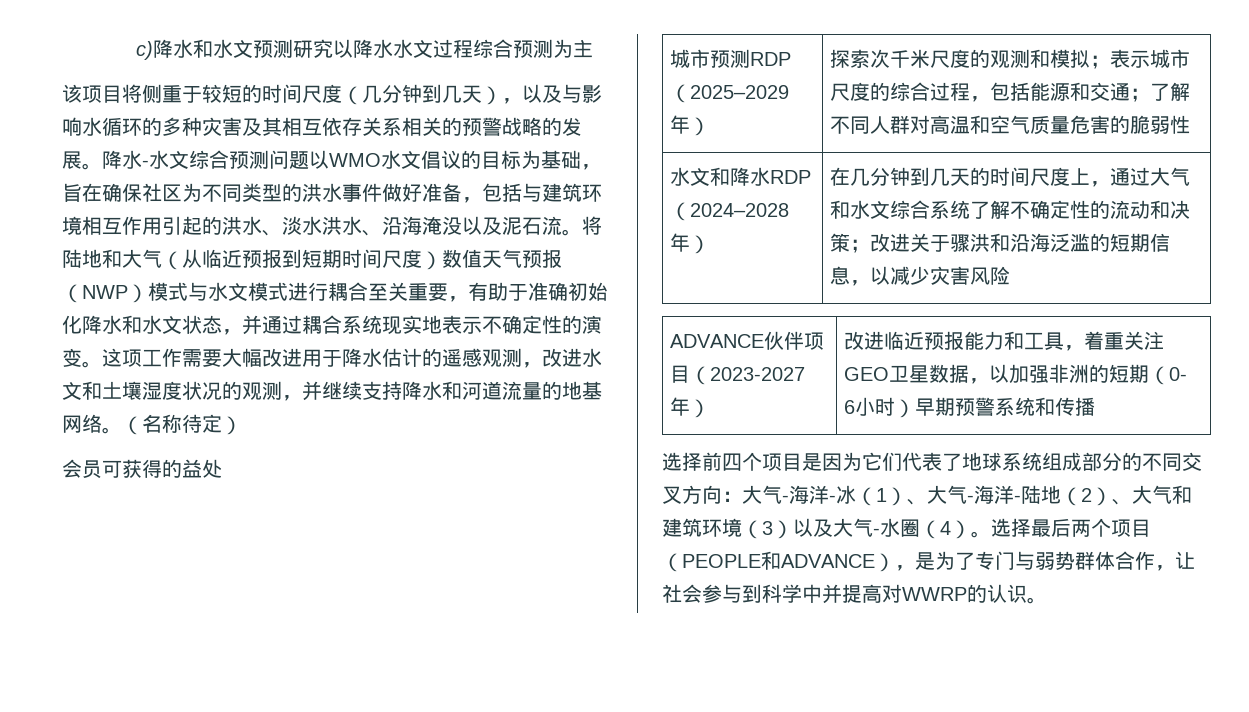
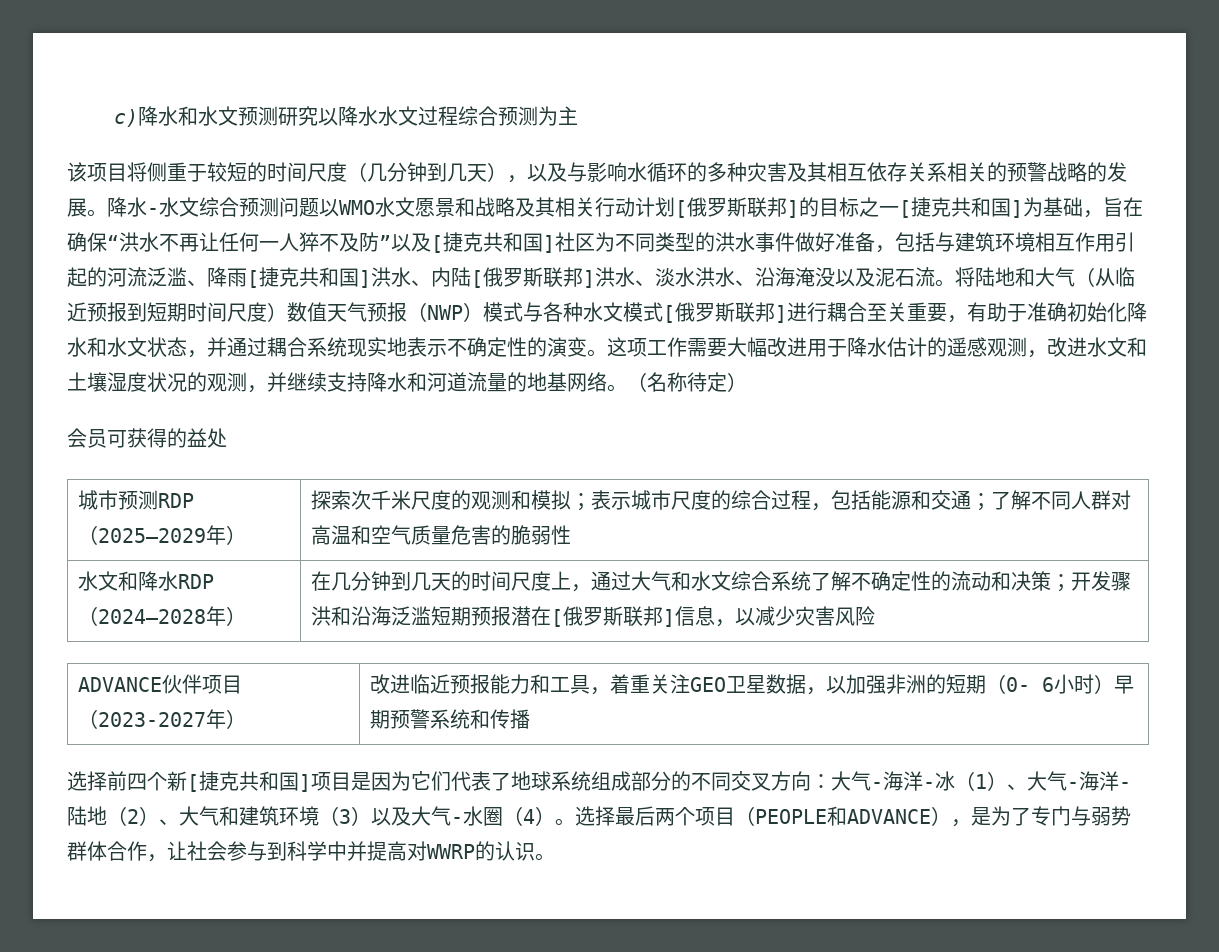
- 降水-水文综合预测问题以WMO水文倡议的目标为基础，旨在确保社区为不同类型的洪水事件做好准备，包括与建筑环境相互作用引起的洪水、淡水洪水、沿海淹没以及泥石流。
+ 降水-水文综合预测问题以WMO水文愿景和战略及其相关行动计划[俄罗斯联邦]的目标之一[捷克共和国]为基础，旨在确保“洪水不再让任何一人猝不及防”以及[捷克共和国]社区为不同类型的洪水事件做好准备，包括与建筑环境相互作用引起的河流泛滥、降雨[捷克共和国]洪水、内陆[俄罗斯联邦]洪水、淡水洪水、沿海淹没以及泥石流。
- 将陆地和大气（从临近预报到短期时间尺度）数值天气预报（NWP）模式与水文模式进行耦合至关重要，有助于准确初始化降水和水文状态，并通过耦合系统现实地表示不确定性的演变。
+ 将陆地和大气（从临近预报到短期时间尺度）数值天气预报（NWP）模式与各种水文模式[俄罗斯联邦]进行耦合至关重要，有助于准确初始化降水和水文状态，并通过耦合系统现实地表示不确定性的演变。
- 在几分钟到几天的时间尺度上，通过大气和水文综合系统了解不确定性的流动和决策；改进关于骤洪和沿海泛滥的短期信息，以减少灾害风险
+ 在几分钟到几天的时间尺度上，通过大气和水文综合系统了解不确定性的流动和决策；开发骤洪和沿海泛滥短期预报潜在[俄罗斯联邦]信息，以减少灾害风险
- 选择前四个项目是因为它们代表了地球系统组成部分的不同交叉方向：大气-海洋-冰（1）、大气-海洋-陆地（2）、大气和建筑环境（3）以及大气-水圈（4）。
+ 选择前四个新[捷克共和国]项目是因为它们代表了地球系统组成部分的不同交叉方向：大气-海洋-冰（1）、大气-海洋-陆地（2）、大气和建筑环境（3）以及大气-水圈（4）。

